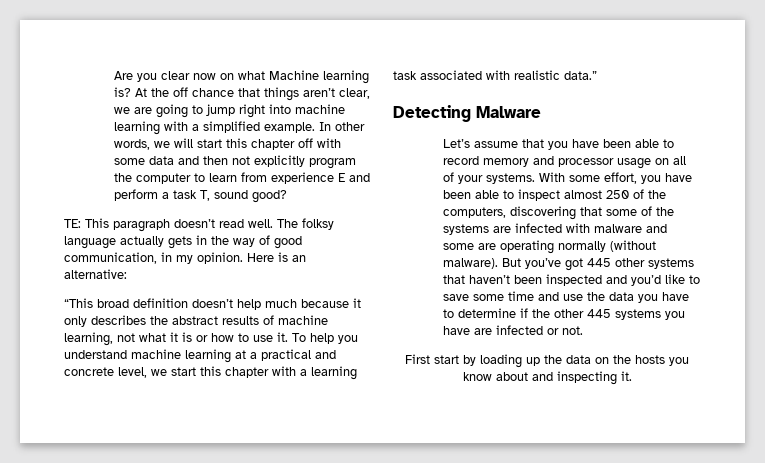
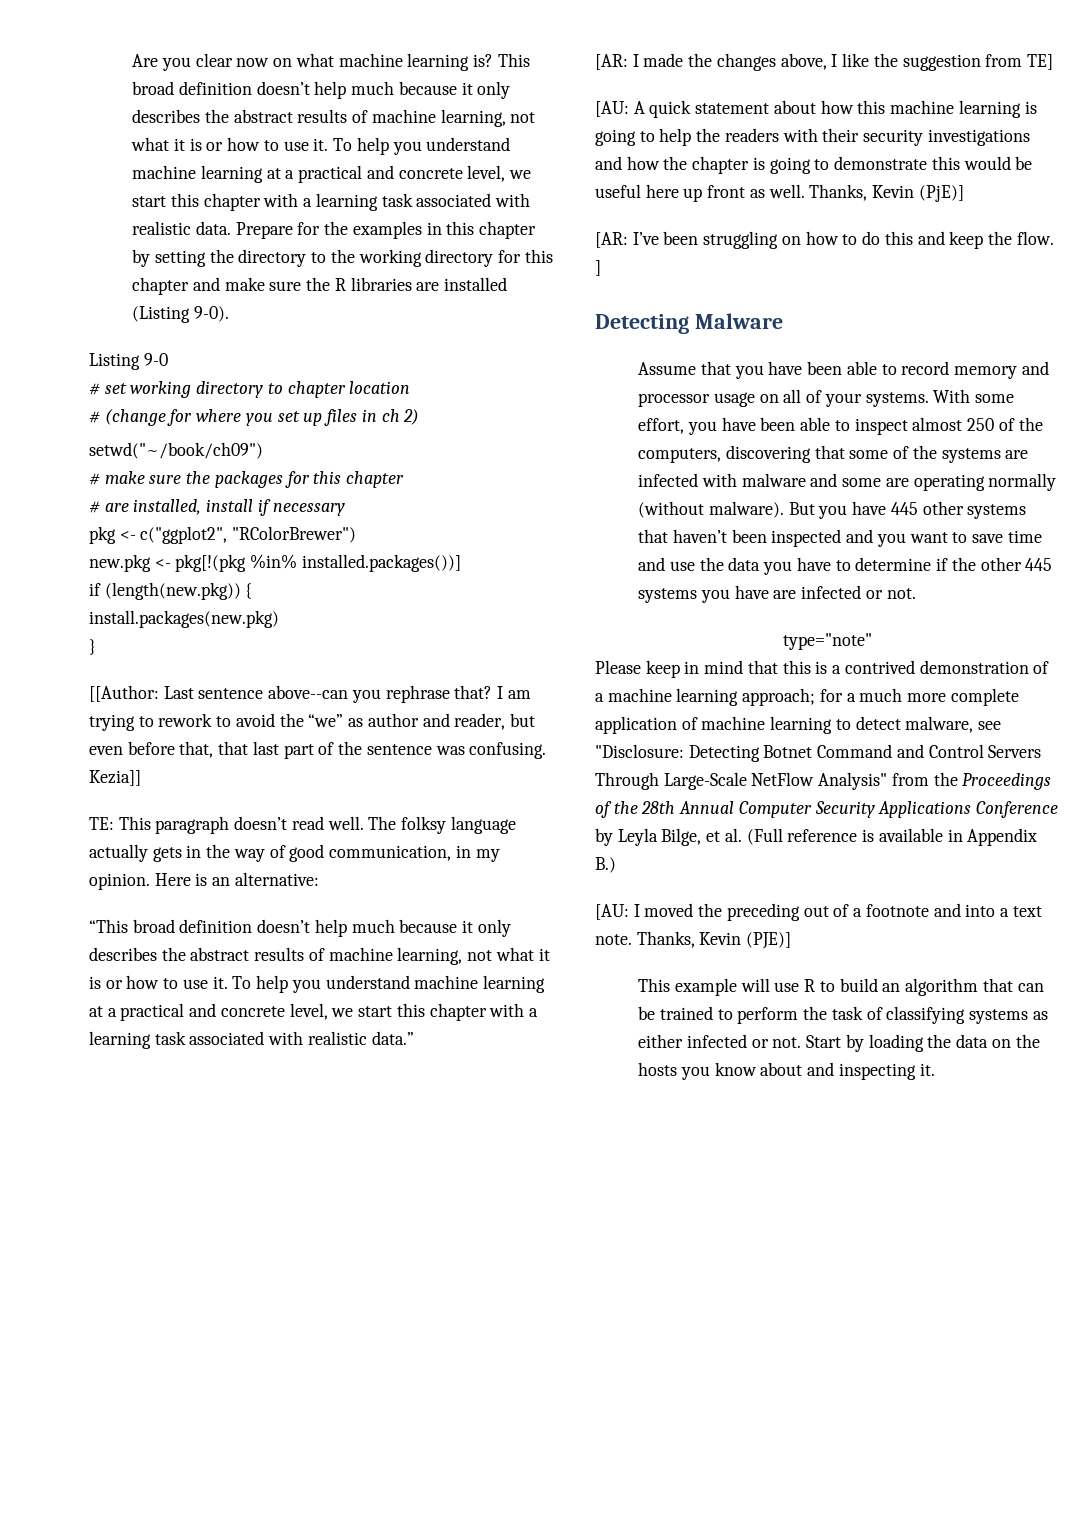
- Are you clear now on what Machine learning is?
+ Are you clear now on what machine learning is?
- At the off chance that things aren’t clear, we are going to jump right into machine learning with a simplified example. In other words, we will start this chapter off with some data and then not explicitly program the computer to learn from experience E and perform a task T, sound good?
+ This broad definition doesn’t help much because it only describes the abstract results of machine learning, not what it is or how to use it. To help you understand machine learning at a practical and concrete level, we start this chapter with a learning task associated with realistic data. Prepare for the examples in this chapter by setting the directory to the working directory for this chapter and make sure the R libraries are installed (Listing 9-0).
+ Listing 9-0
+ # set working directory to chapter location
+ # (change for where you set up files in ch 2)
+ setwd("~/book/ch09")
+ # make sure the packages for this chapter
+ # are installed, install if necessary
+ pkg <- c("ggplot2", "RColorBrewer")
+ new.pkg <- pkg[!(pkg %in% installed.packages())]
+ if (length(new.pkg)) {
+ install.packages(new.pkg)
+ }
+ [[Author: Last sentence above--can you rephrase that? I am trying to rework to avoid the “we” as author and reader, but even before that, that last part of the sentence was confusing. Kezia]]
+ [AR: I made the changes above, I like the suggestion from TE]
+ [AU: A quick statement about how this machine learning is going to help the readers with their security investigations and how the chapter is going to demonstrate this would be useful here up front as well. Thanks, Kevin (PjE)]
+ [AR: I’ve been struggling on how to do this and keep the flow. ]
- Let’s assume that you have been able to record memory and processor usage on all of your systems.
+ Assume that you have been able to record memory and processor usage on all of your systems.
- But you’ve got 445 other systems that haven’t been inspected and you’d like to save some time and use the data you have to determine if the other 445 systems you have are infected or not.
+ But you have 445 other systems that haven’t been inspected and you want to save time and use the data you have to determine if the other 445 systems you have are infected or not.
- First start by loading up the data on the hosts you know about and inspecting it.
+ type="note"
+ Please keep in mind that this is a contrived demonstration of a machine learning approach; for a much more complete application of machine learning to detect malware, see "Disclosure: Detecting Botnet Command and Control Servers Through Large-Scale NetFlow Analysis" from the Proceedings of the 28th Annual Computer Security Applications Conference by Leyla Bilge, et al. (Full reference is available in Appendix B.)
+ [AU: I moved the preceding out of a footnote and into a text note. Thanks, Kevin (PJE)]
+ This example will use R to build an algorithm that can be trained to perform the task of classifying systems as either infected or not. Start by loading the data on the hosts you know about and inspecting it.

